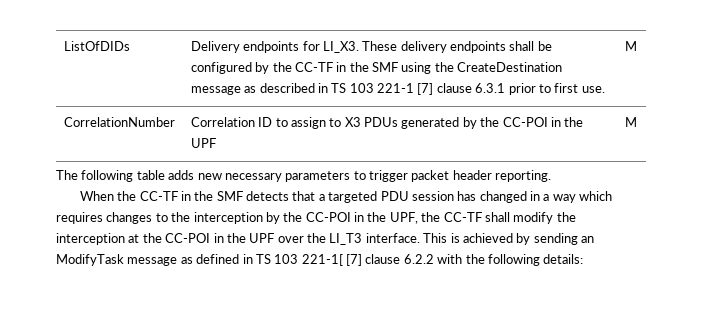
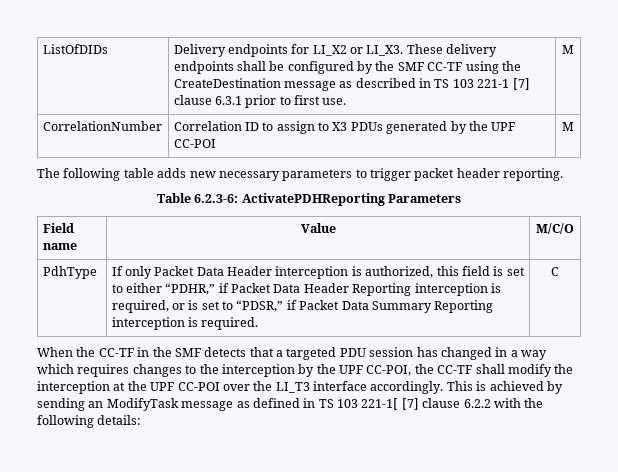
- ListOfDIDs | Delivery endpoints for LI_X3. These delivery endpoints shall be configured by the CC-TF in the SMF using the CreateDestination message as described in TS 103 221-1 [7] clause 6.3.1 prior to first use. | M
+ ListOfDIDs | Delivery endpoints for LI_X2 or LI_X3. These delivery endpoints shall be configured by the SMF CC-TF using the CreateDestination message as described in TS 103 221-1 [7] clause 6.3.1 prior to first use. | M
- CorrelationNumber | Correlation ID to assign to X3 PDUs generated by the CC-POI in the UPF | M
+ CorrelationNumber | Correlation ID to assign to X3 PDUs generated by the UPF CC-POI | M
+ Table 6.2.3-6: ActivatePDHReporting Parameters
+ Field name | Value | M/C/O
+ PdhType | If only Packet Data Header interception is authorized, this field is set to either “PDHR,” if Packet Data Header Reporting interception is required, or is set to “PDSR,” if Packet Data Summary Reporting interception is required. | C
- When the CC-TF in the SMF detects that a targeted PDU session has changed in a way which requires changes to the interception by the CC-POI in the UPF, the CC-TF shall modify the interception at the CC-POI in the UPF over the LI_T3 interface.
+ When the CC-TF in the SMF detects that a targeted PDU session has changed in a way which requires changes to the interception by the UPF CC-POI, the CC-TF shall modify the interception at the UPF CC-POI over the LI_T3 interface accordingly.

